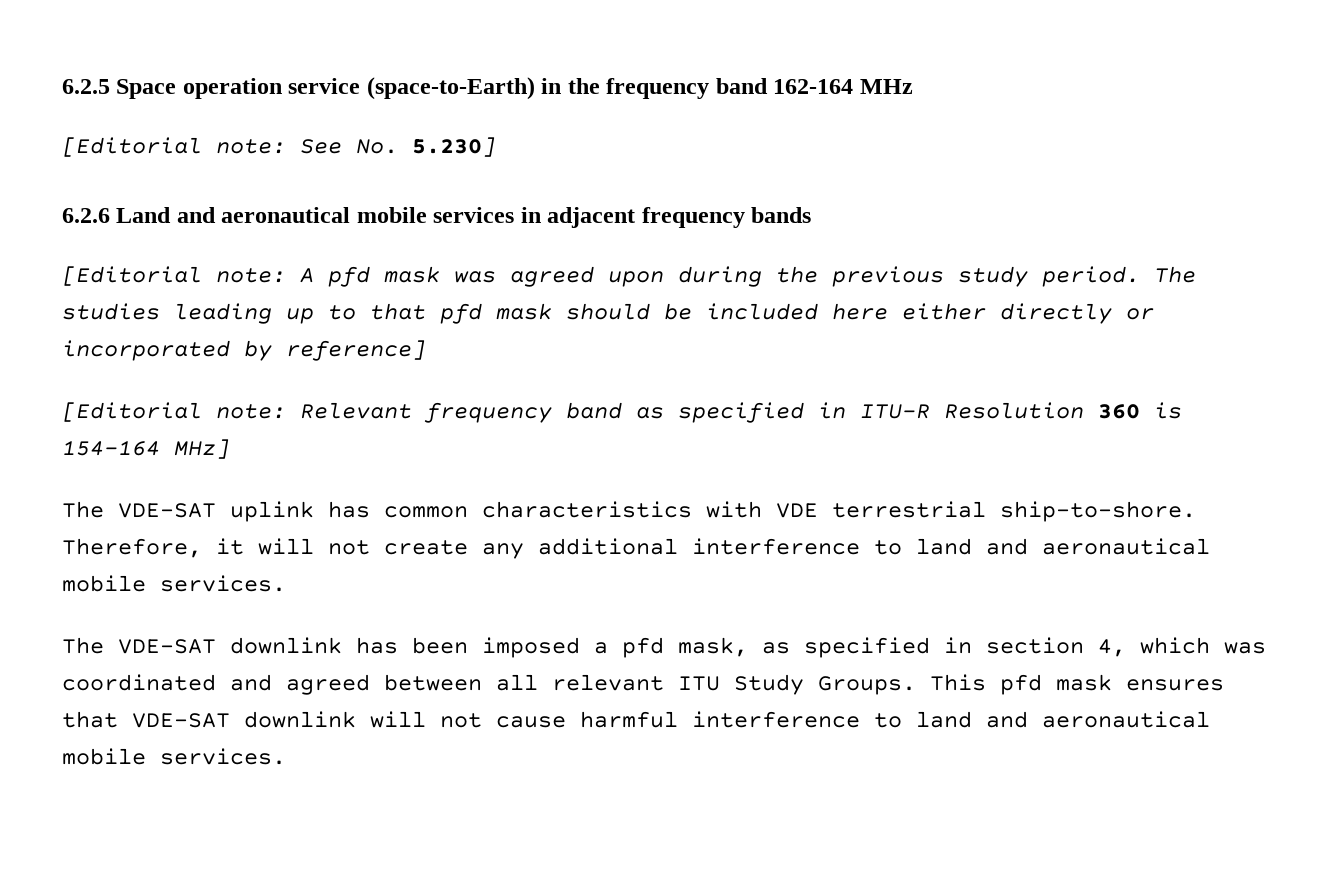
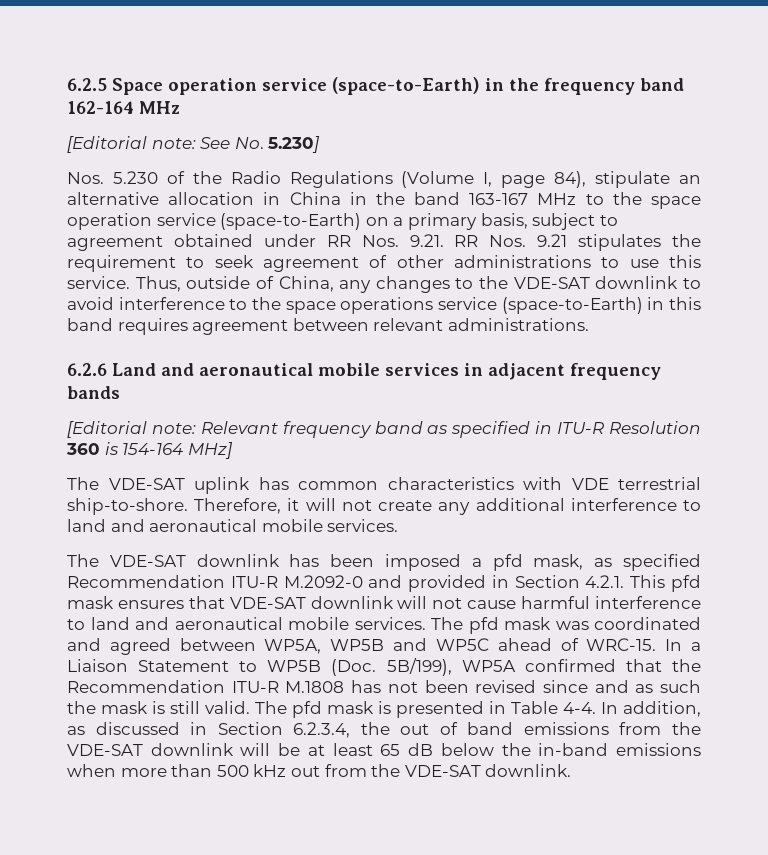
+ Nos. 5.230 of the Radio Regulations (Volume I, page 84), stipulate an alternative allocation in China in the band 163-167 MHz to the space operation service (space-to-Earth) on a primary basis, subject to agreement obtained under RR Nos. 9.21. RR Nos. 9.21 stipulates the requirement to seek agreement of other administrations to use this service. Thus, outside of China, any changes to the VDE-SAT downlink to avoid interference to the space operations service (space-to-Earth) in this band requires agreement between relevant administrations.
- [Editorial note: A pfd mask was agreed upon during the previous study period. The studies leading up to that pfd mask should be included here either directly or incorporated by reference]
- The VDE-SAT downlink has been imposed a pfd mask, as specified in section 4, which was coordinated and agreed between all relevant ITU Study Groups. This pfd mask ensures that VDE-SAT downlink will not cause harmful interference to land and aeronautical mobile services.
+ The VDE-SAT downlink has been imposed a pfd mask, as specified Recommendation ITU-R M.2092-0 and provided in Section 4.2.1. This pfd mask ensures that VDE-SAT downlink will not cause harmful interference to land and aeronautical mobile services.
+ The pfd mask was coordinated and agreed between WP5A, WP5B and WP5C ahead of WRC-15. In a Liaison Statement to WP5B (Doc. 5B/199), WP5A confirmed that the Recommendation ITU-R M.1808 has not been revised since and as such the mask is still valid. The pfd mask is presented in Table 4-4. In addition, as discussed in Section 6.2.3.4, the out of band emissions from the VDE-SAT downlink will be at least 65 dB below the in-band emissions when more than 500 kHz out from the VDE-SAT downlink.

